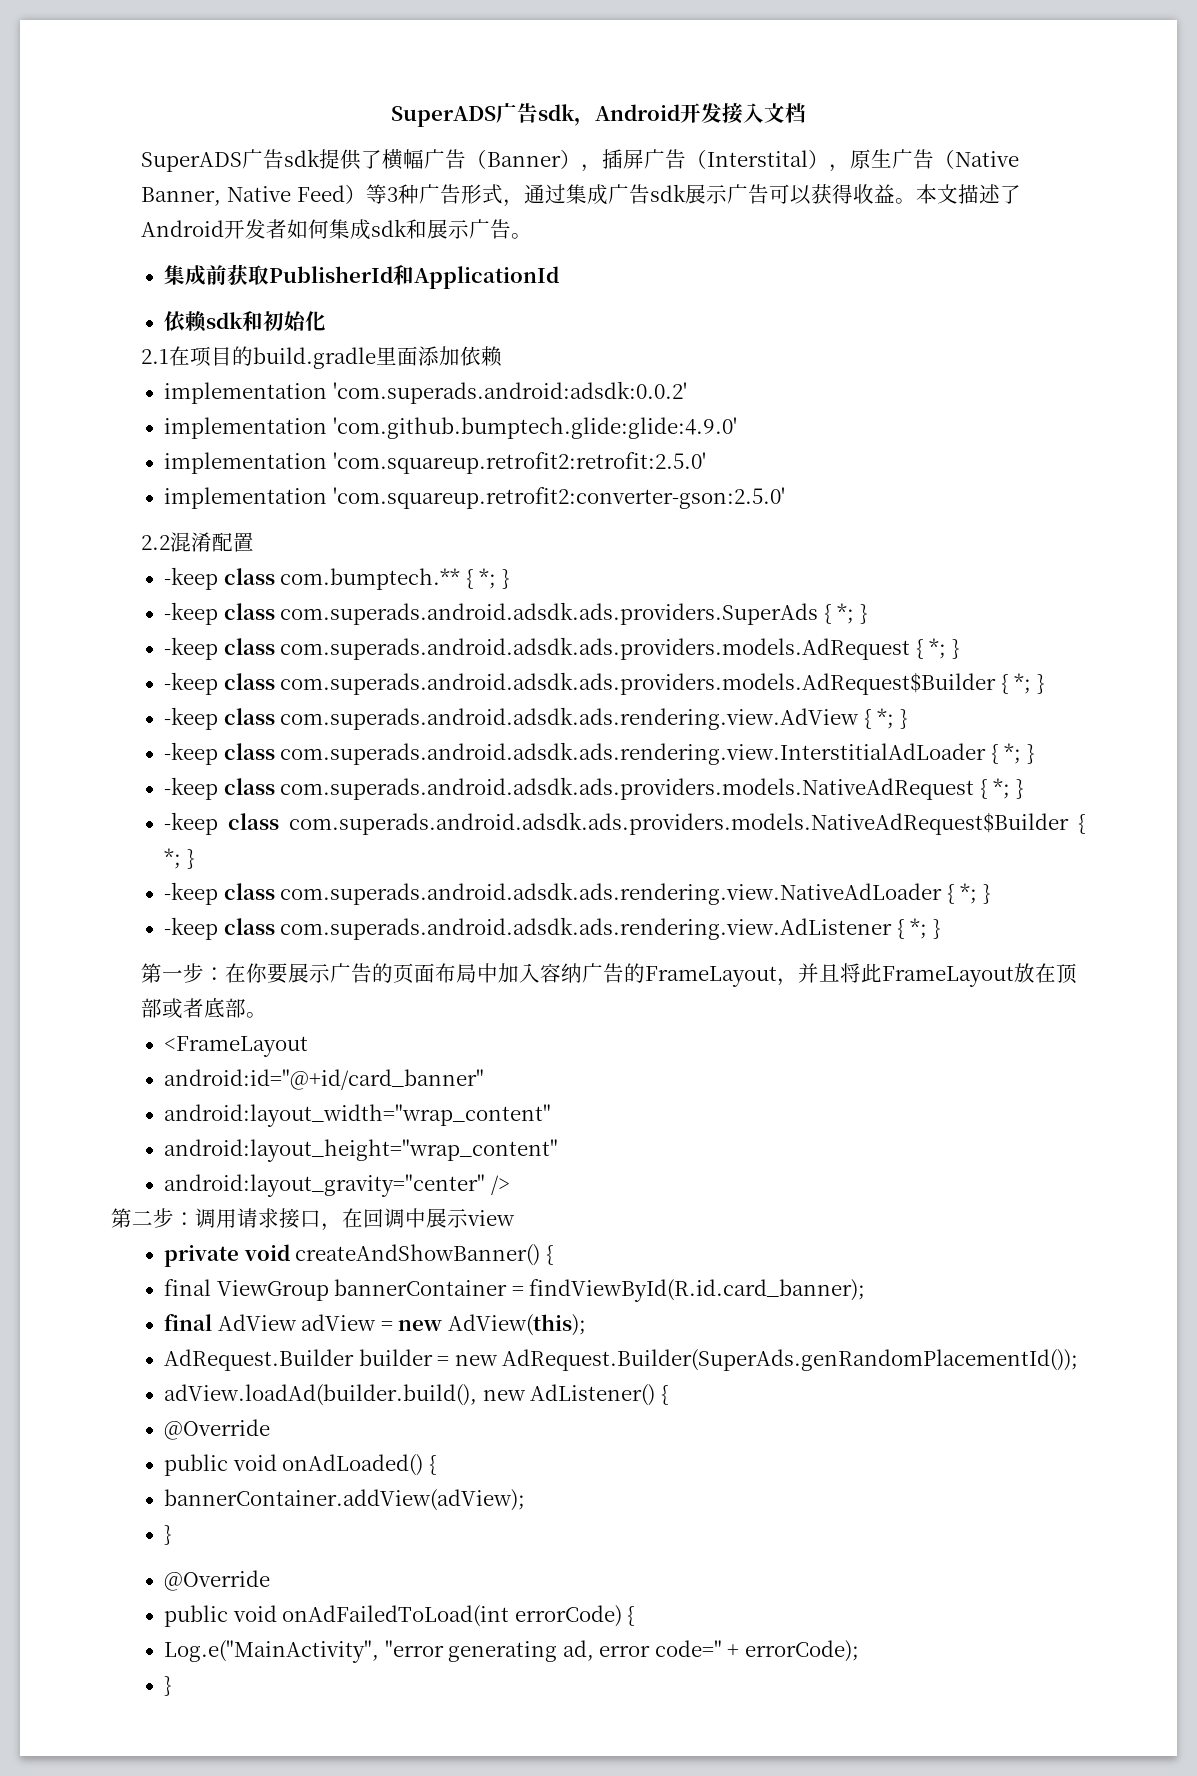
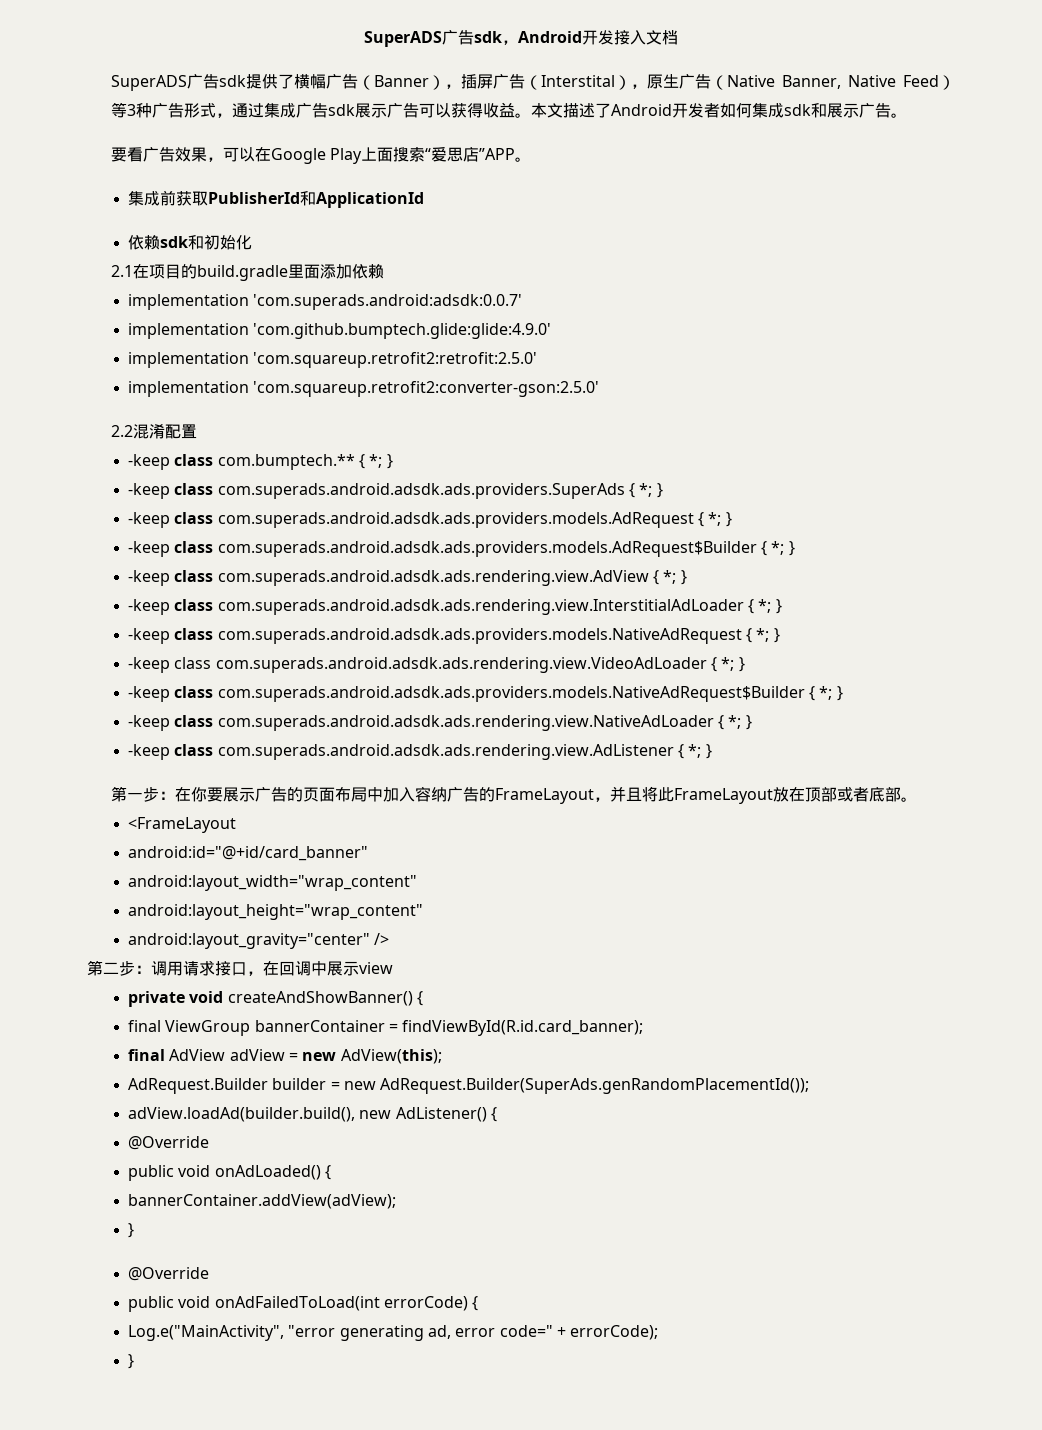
+ 要看广告效果，可以在Google Play上面搜索“爱思店”APP。
- implementation 'com.superads.android:adsdk:0.0.2'
+ implementation 'com.superads.android:adsdk:0.0.7'
+ -keep class com.superads.android.adsdk.ads.rendering.view.VideoAdLoader { *; }

